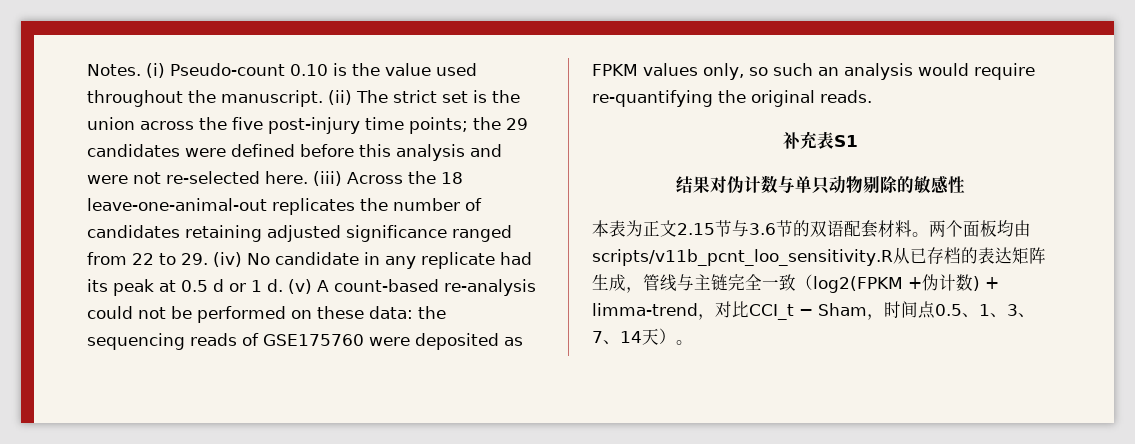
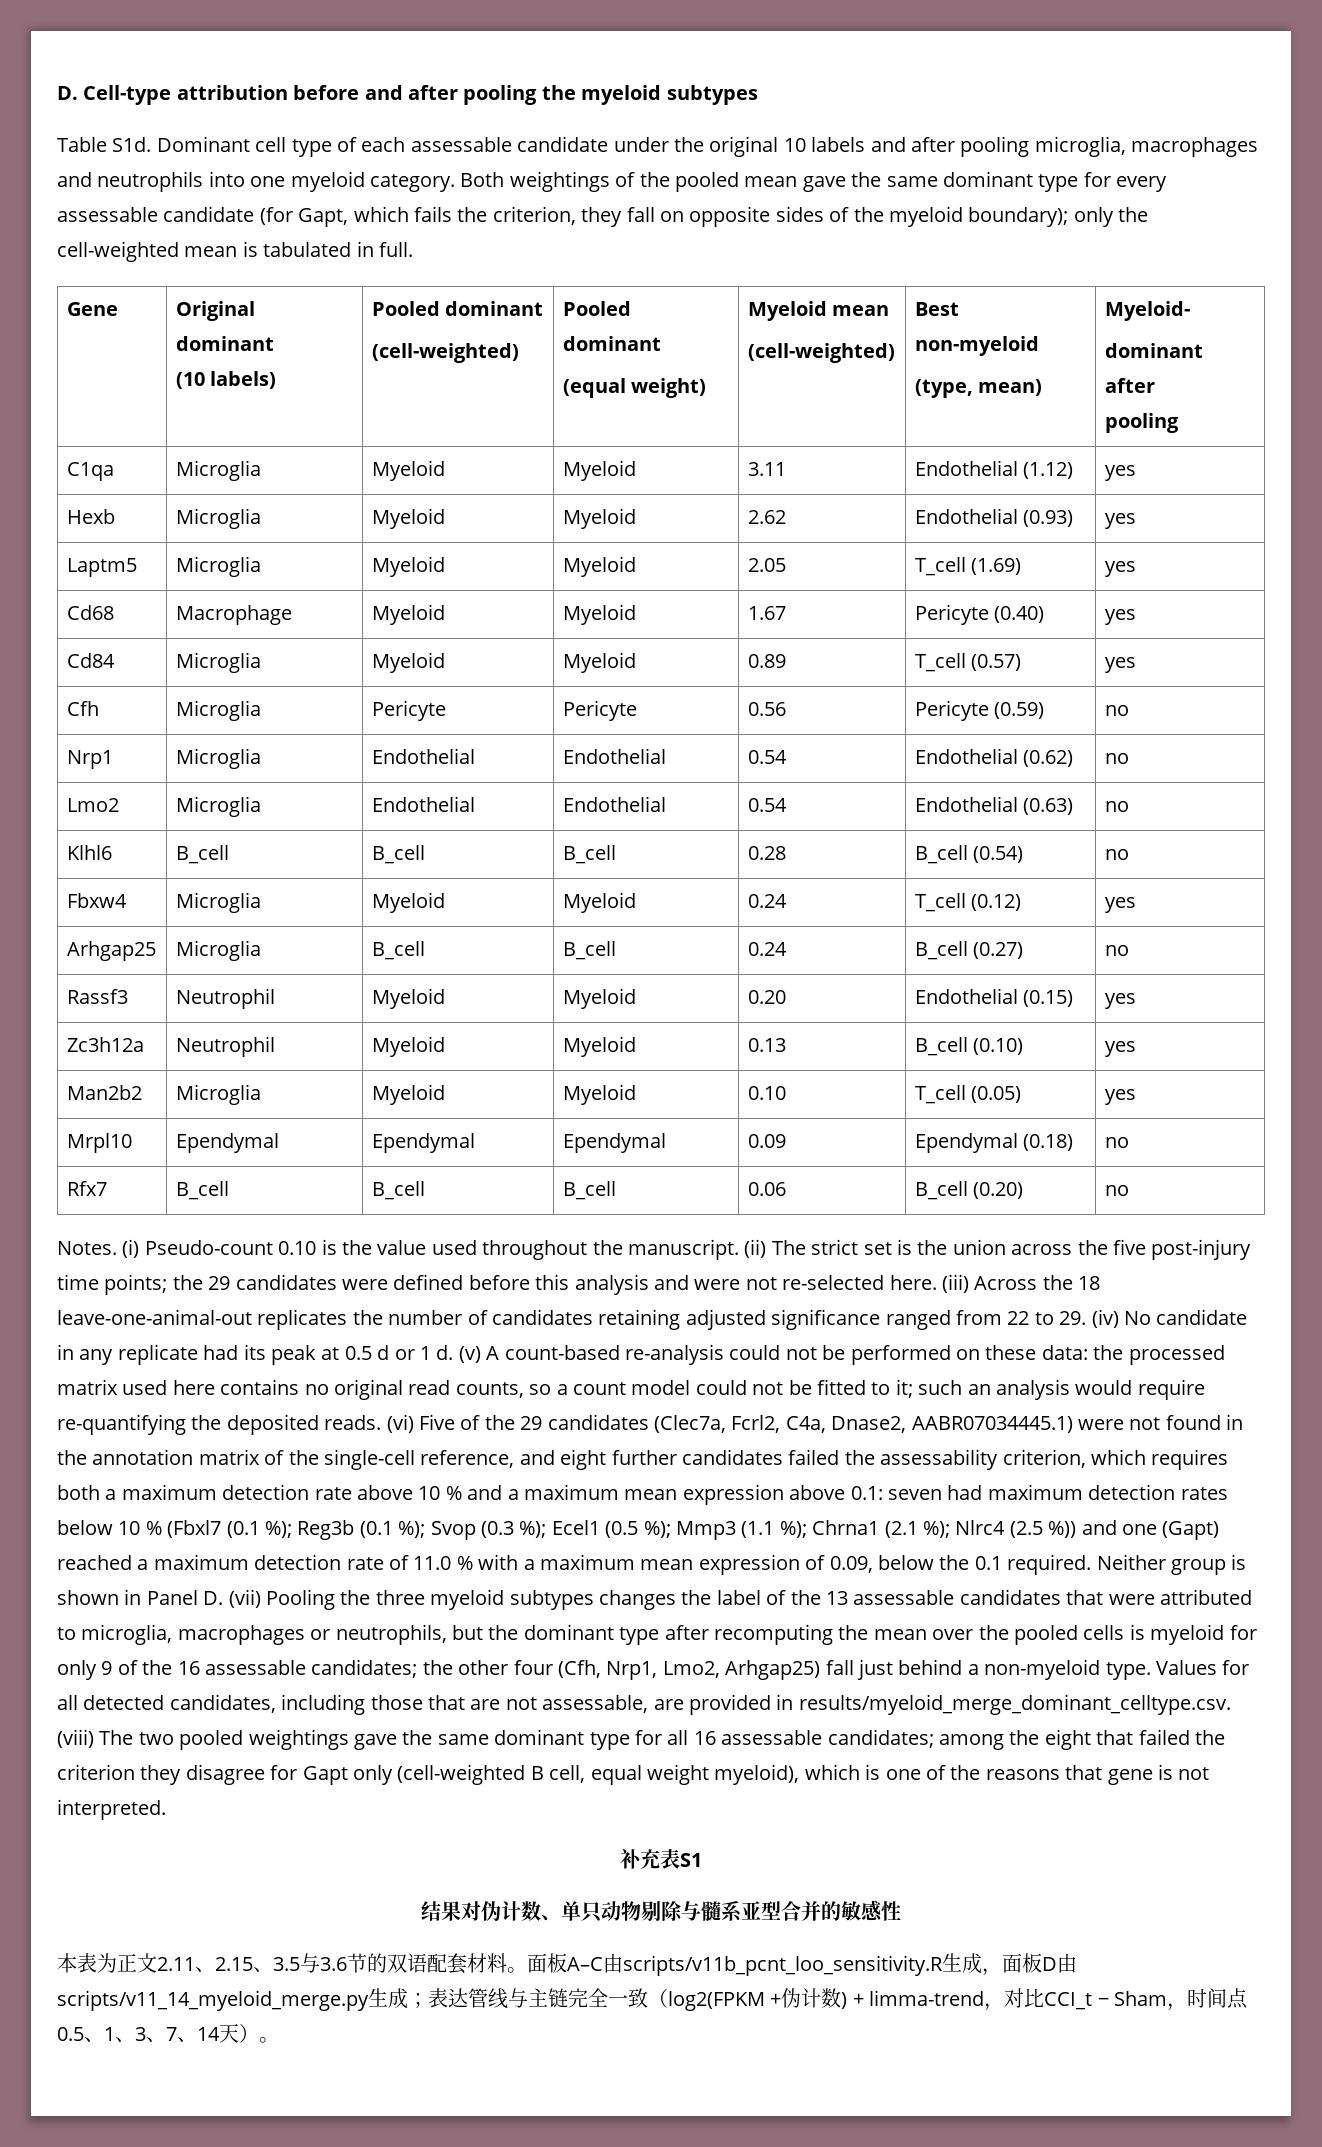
+ D. Cell-type attribution before and after pooling the myeloid subtypes
+ Table S1d. Dominant cell type of each assessable candidate under the original 10 labels and after pooling microglia, macrophages and neutrophils into one myeloid category. Both weightings of the pooled mean gave the same dominant type for every assessable candidate (for Gapt, which fails the criterion, they fall on opposite sides of the myeloid boundary); only the cell-weighted mean is tabulated in full.
+ Gene | Original dominant
+ (10 labels) | Pooled dominant
+ (cell-weighted) | Pooled dominant
+ (equal weight) | Myeloid mean
+ (cell-weighted) | Best non-myeloid
+ (type, mean) | Myeloid-
+ dominant after
+ pooling
+ C1qa | Microglia | Myeloid | Myeloid | 3.11 | Endothelial (1.12) | yes
+ Hexb | Microglia | Myeloid | Myeloid | 2.62 | Endothelial (0.93) | yes
+ Laptm5 | Microglia | Myeloid | Myeloid | 2.05 | T_cell (1.69) | yes
+ Cd68 | Macrophage | Myeloid | Myeloid | 1.67 | Pericyte (0.40) | yes
+ Cd84 | Microglia | Myeloid | Myeloid | 0.89 | T_cell (0.57) | yes
+ Cfh | Microglia | Pericyte | Pericyte | 0.56 | Pericyte (0.59) | no
+ Nrp1 | Microglia | Endothelial | Endothelial | 0.54 | Endothelial (0.62) | no
+ Lmo2 | Microglia | Endothelial | Endothelial | 0.54 | Endothelial (0.63) | no
+ Klhl6 | B_cell | B_cell | B_cell | 0.28 | B_cell (0.54) | no
+ Fbxw4 | Microglia | Myeloid | Myeloid | 0.24 | T_cell (0.12) | yes
+ Arhgap25 | Microglia | B_cell | B_cell | 0.24 | B_cell (0.27) | no
+ Rassf3 | Neutrophil | Myeloid | Myeloid | 0.20 | Endothelial (0.15) | yes
+ Zc3h12a | Neutrophil | Myeloid | Myeloid | 0.13 | B_cell (0.10) | yes
+ Man2b2 | Microglia | Myeloid | Myeloid | 0.10 | T_cell (0.05) | yes
+ Mrpl10 | Ependymal | Ependymal | Ependymal | 0.09 | Ependymal (0.18) | no
+ Rfx7 | B_cell | B_cell | B_cell | 0.06 | B_cell (0.20) | no
- (v) A count-based re-analysis could not be performed on these data: the sequencing reads of GSE175760 were deposited as FPKM values only, so such an analysis would require re-quantifying the original reads.
+ (v) A count-based re-analysis could not be performed on these data: the processed matrix used here contains no original read counts, so a count model could not be fitted to it; such an analysis would require re-quantifying the deposited reads. (vi) Five of the 29 candidates (Clec7a, Fcrl2, C4a, Dnase2, AABR07034445.1) were not found in the annotation matrix of the single-cell reference, and eight further candidates failed the assessability criterion, which requires both a maximum detection rate above 10 % and a maximum mean expression above 0.1: seven had maximum detection rates below 10 % (Fbxl7 (0.1 %); Reg3b (0.1 %); Svop (0.3 %); Ecel1 (0.5 %); Mmp3 (1.1 %); Chrna1 (2.1 %); Nlrc4 (2.5 %)) and one (Gapt) reached a maximum detection rate of 11.0 % with a maximum mean expression of 0.09, below the 0.1 required. Neither group is shown in Panel D. (vii) Pooling the three myeloid subtypes changes the label of the 13 assessable candidates that were attributed to microglia, macrophages or neutrophils, but the dominant type after recomputing the mean over the pooled cells is myeloid for only 9 of the 16 assessable candidates; the other four (Cfh, Nrp1, Lmo2, Arhgap25) fall just behind a non-myeloid type. Values for all detected candidates, including those that are not assessable, are provided in results/myeloid_merge_dominant_celltype.csv. (viii) The two pooled weightings gave the same dominant type for all 16 assessable candidates; among the eight that failed the criterion they disagree for Gapt only (cell-weighted B cell, equal weight myeloid), which is one of the reasons that gene is not interpreted.
- 结果对伪计数与单只动物剔除的敏感性
+ 结果对伪计数、单只动物剔除与髓系亚型合并的敏感性
- 本表为正文2.15节与3.6节的双语配套材料。
+ 本表为正文2.11、2.15、3.5与3.6节的双语配套材料。
- 两个面板均由scripts/v11b_pcnt_loo_sensitivity.R从已存档的表达矩阵生成，管线与主链完全一致（log2(FPKM +伪计数) + limma-trend，对比CCI_t − Sham，时间点0.5、1、3、7、14天）。
+ 面板A–C由scripts/v11b_pcnt_loo_sensitivity.R生成，面板D由scripts/v11_14_myeloid_merge.py生成；表达管线与主链完全一致（log2(FPKM +伪计数) + limma-trend，对比CCI_t − Sham，时间点0.5、1、3、7、14天）。

